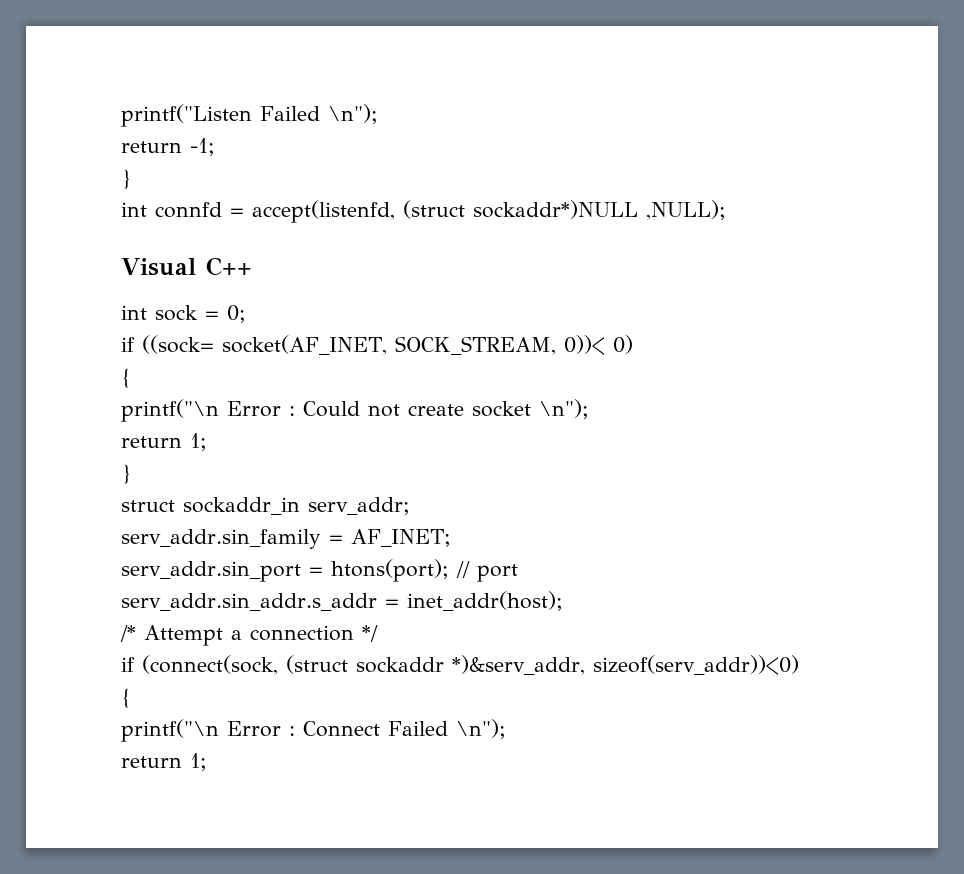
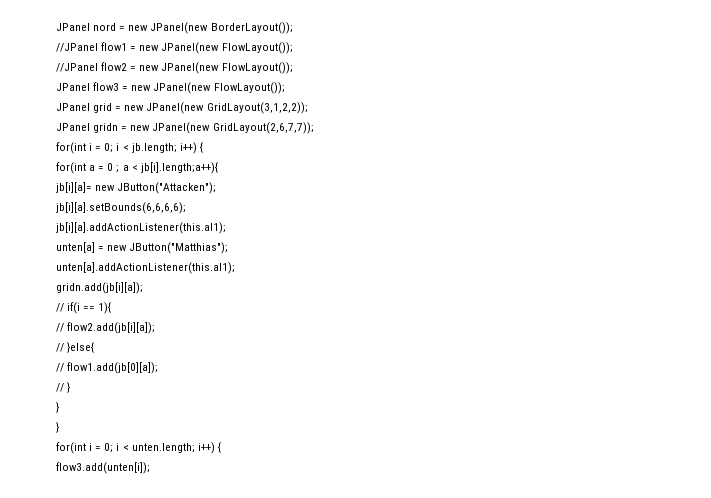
- printf("Listen Failed \n");
- return -1;
+ JPanel nord = new JPanel(new BorderLayout());
+ //JPanel flow1 = new JPanel(new FlowLayout());
+ //JPanel flow2 = new JPanel(new FlowLayout());
+ JPanel flow3 = new JPanel(new FlowLayout());
+ JPanel grid = new JPanel(new GridLayout(3,1,2,2));
+ JPanel gridn = new JPanel(new GridLayout(2,6,7,7));
+ for(int i = 0; i < jb.length; i++) {
+ for(int a = 0 ; a < jb[i].length;a++){
+ jb[i][a]= new JButton("Attacken");
+ jb[i][a].setBounds(6,6,6,6);
+ jb[i][a].addActionListener(this.al1);
+ unten[a] = new JButton("Matthias");
+ unten[a].addActionListener(this.al1);
+ gridn.add(jb[i][a]);
+ // if(i == 1){
+ // flow2.add(jb[i][a]);
+ // }else{
+ // flow1.add(jb[0][a]);
+ // }
  }
- int connfd = accept(listenfd, (struct sockaddr*)NULL ,NULL);
- Visual C++
- int sock = 0;
- if ((sock= socket(AF_INET, SOCK_STREAM, 0))< 0)
- {
- printf("\n Error : Could not create socket \n");
- return 1;
  }
- struct sockaddr_in serv_addr;
- serv_addr.sin_family = AF_INET;
- serv_addr.sin_port = htons(port); // port
- serv_addr.sin_addr.s_addr = inet_addr(host);
- /* Attempt a connection */
- if (connect(sock, (struct sockaddr *)&serv_addr, sizeof(serv_addr))<0)
- {
- printf("\n Error : Connect Failed \n");
- return 1;
+ for(int i = 0; i < unten.length; i++) {
+ flow3.add(unten[i]);

